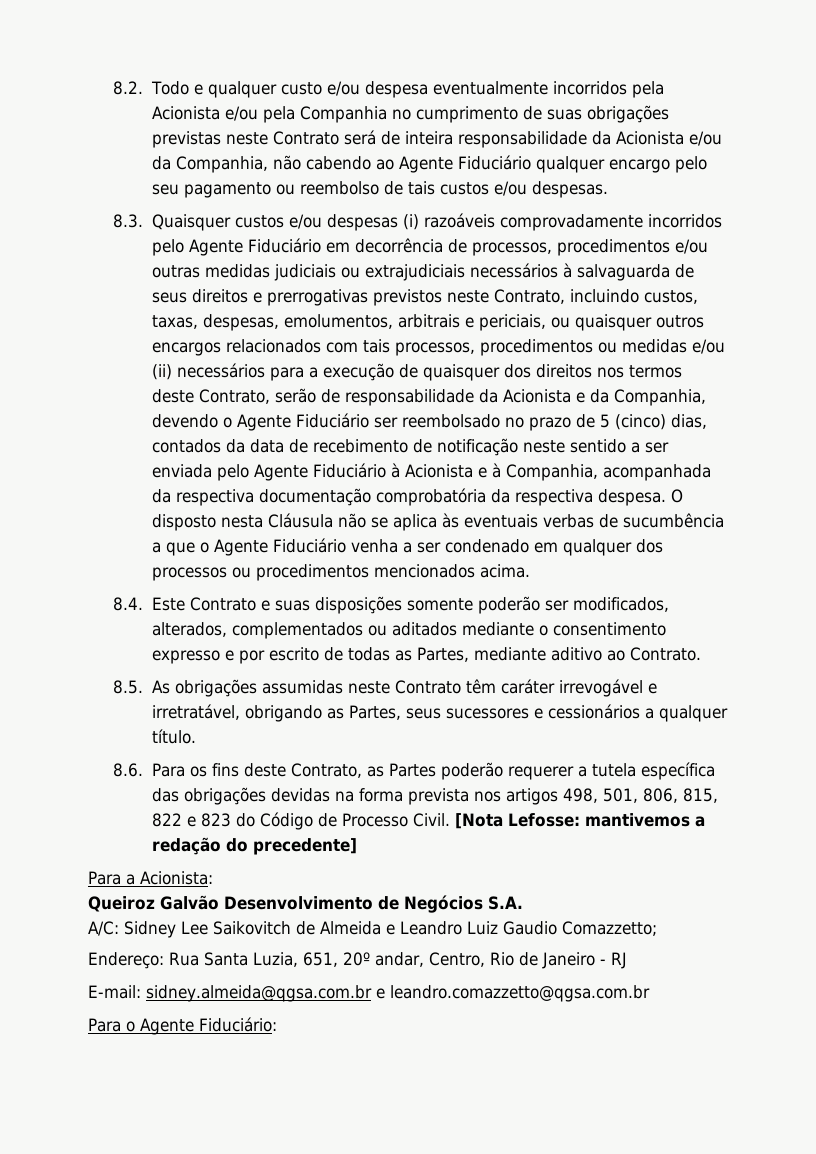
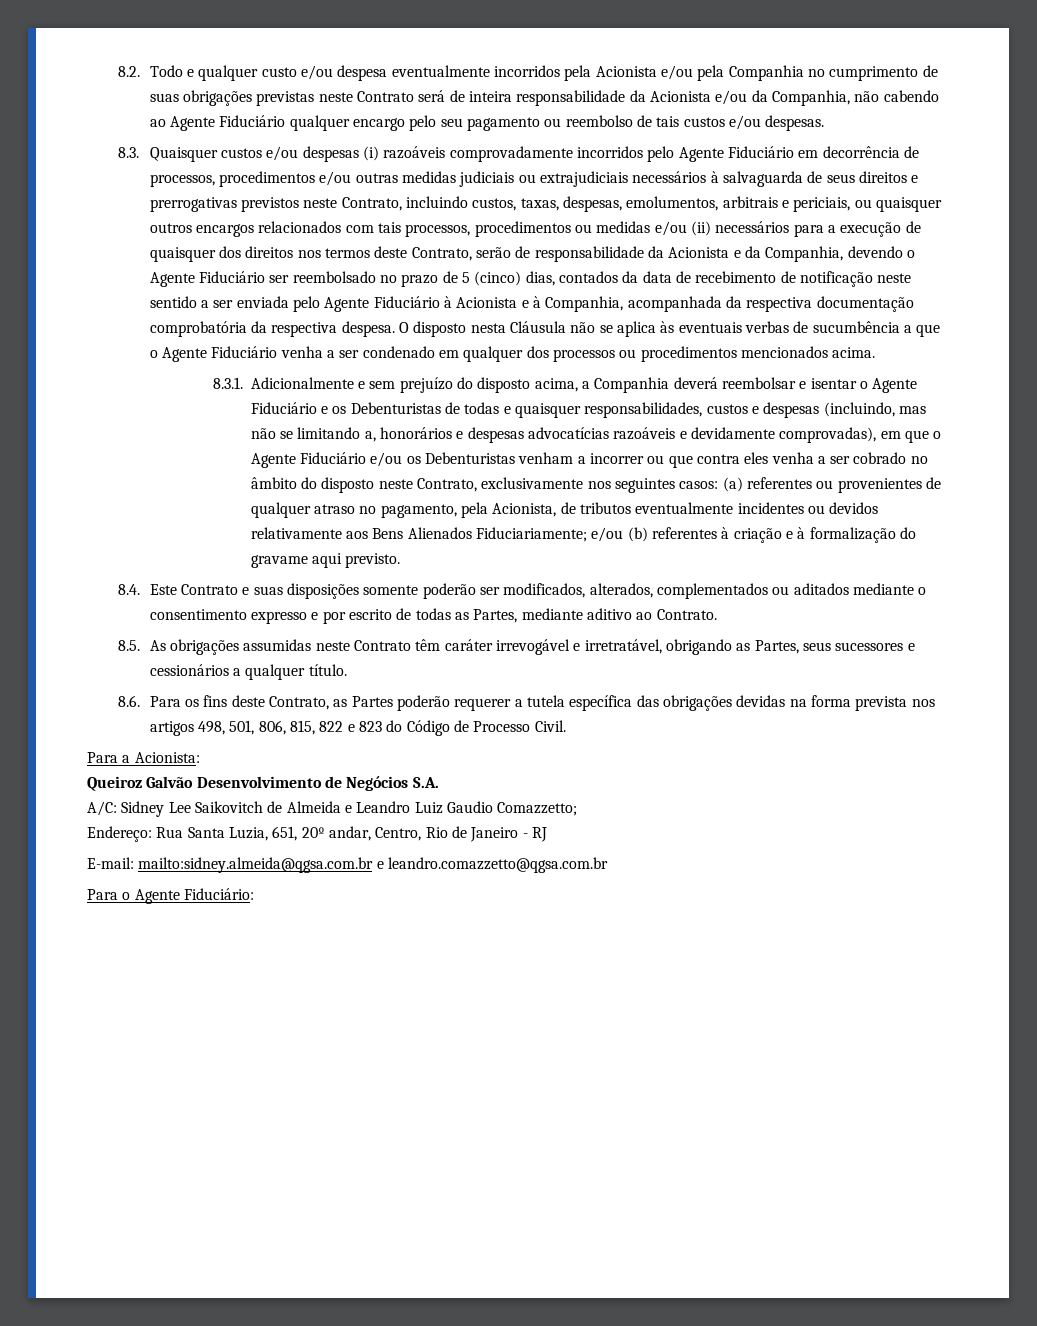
+ 8.3.1. Adicionalmente e sem prejuízo do disposto acima, a Companhia deverá reembolsar e isentar o Agente Fiduciário e os Debenturistas de todas e quaisquer responsabilidades, custos e despesas (incluindo, mas não se limitando a, honorários e despesas advocatícias razoáveis e devidamente comprovadas), em que o Agente Fiduciário e/ou os Debenturistas venham a incorrer ou que contra eles venha a ser cobrado no âmbito do disposto neste Contrato, exclusivamente nos seguintes casos: (a) referentes ou provenientes de qualquer atraso no pagamento, pela Acionista, de tributos eventualmente incidentes ou devidos relativamente aos Bens Alienados Fiduciariamente; e/ou (b) referentes à criação e à formalização do gravame aqui previsto.
- [Nota Lefosse: mantivemos a redação do precedente]
- E-mail: sidney.almeida@qgsa.com.br e leandro.comazzetto@qgsa.com.br
+ E-mail: mailto:sidney.almeida@qgsa.com.br e leandro.comazzetto@qgsa.com.br

